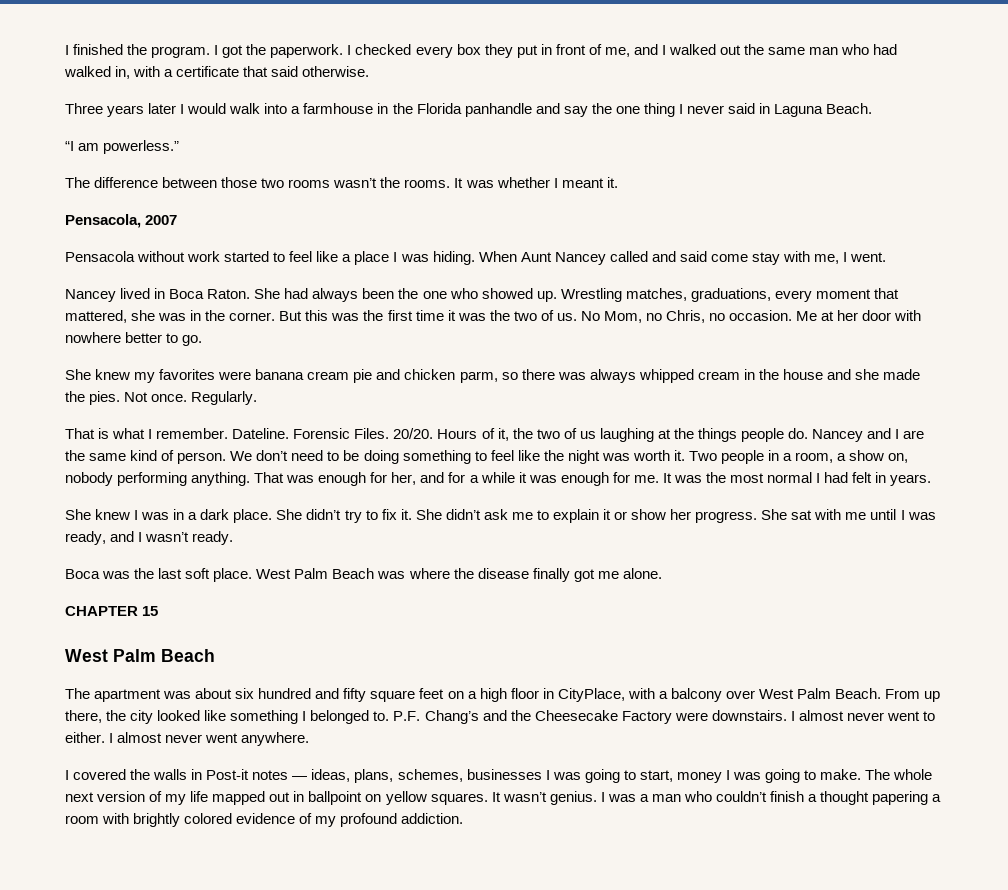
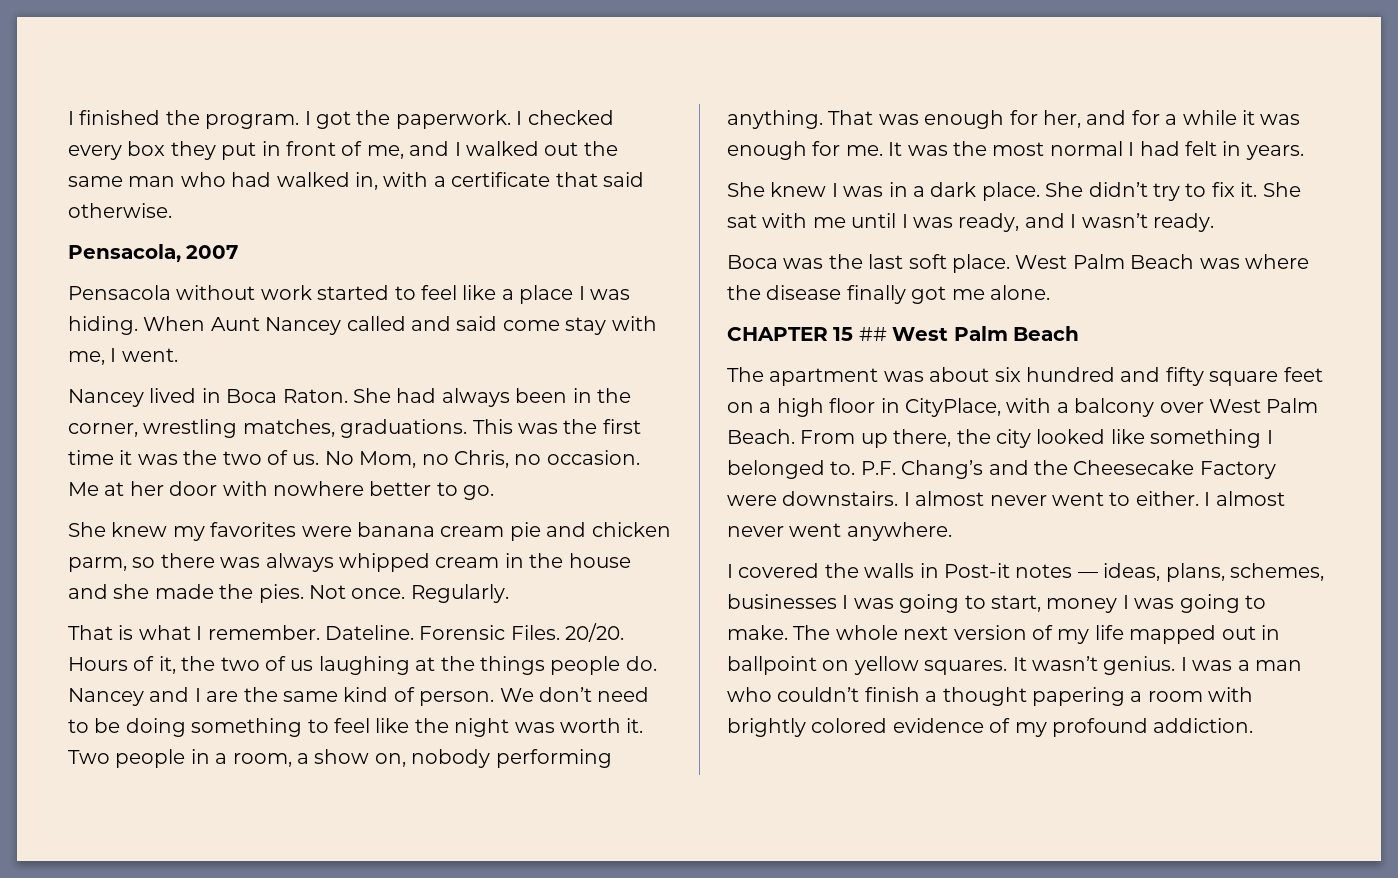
- Three years later I would walk into a farmhouse in the Florida panhandle and say the one thing I never said in Laguna Beach.
- “I am powerless.”
- The difference between those two rooms wasn’t the rooms. It was whether I meant it.
- She had always been the one who showed up. Wrestling matches, graduations, every moment that mattered, she was in the corner. But this was the first time it was the two of us.
+ She had always been in the corner, wrestling matches, graduations. This was the first time it was the two of us.
- She didn’t ask me to explain it or show her progress. She sat with me until I was ready, and I wasn’t ready.
+ She sat with me until I was ready, and I wasn’t ready.
- CHAPTER 15
- West Palm Beach
+ CHAPTER 15 ## West Palm Beach

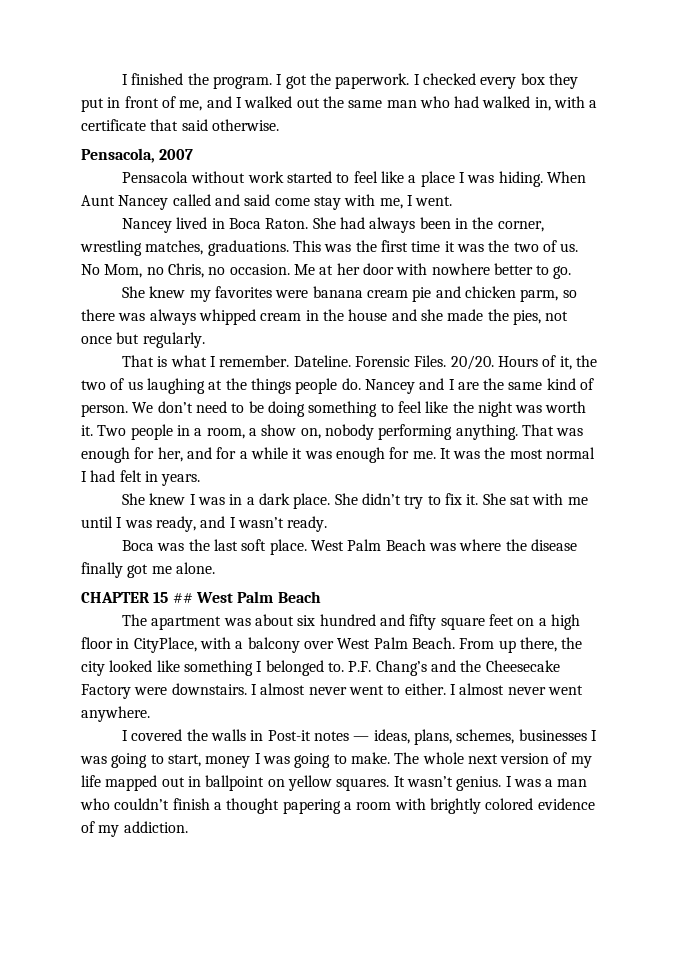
- She knew my favorites were banana cream pie and chicken parm, so there was always whipped cream in the house and she made the pies. Not once. Regularly.
+ She knew my favorites were banana cream pie and chicken parm, so there was always whipped cream in the house and she made the pies, not once but regularly.
- I was a man who couldn’t finish a thought papering a room with brightly colored evidence of my profound addiction.
+ I was a man who couldn’t finish a thought papering a room with brightly colored evidence of my addiction.

